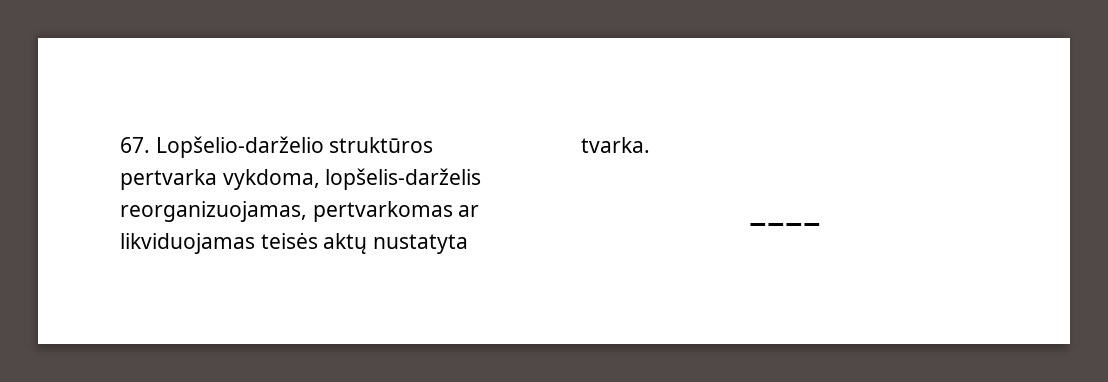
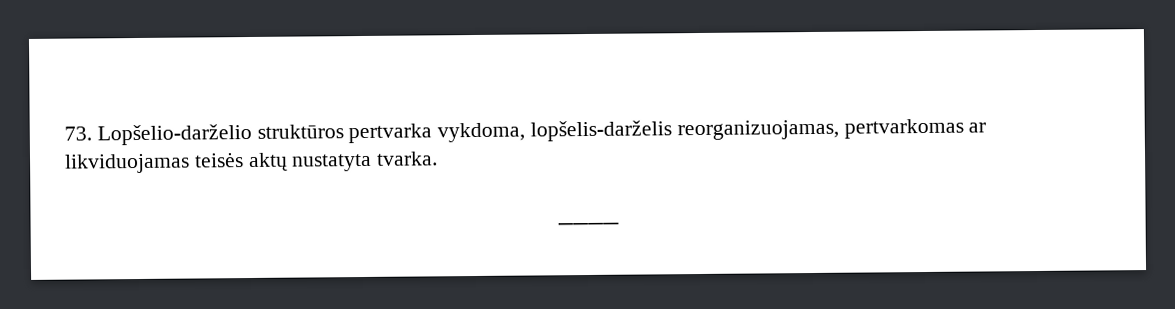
- 67. Lopšelio-darželio struktūros pertvarka vykdoma, lopšelis-darželis reorganizuojamas, pertvarkomas ar likviduojamas teisės aktų nustatyta tvarka.
+ 73. Lopšelio-darželio struktūros pertvarka vykdoma, lopšelis-darželis reorganizuojamas, pertvarkomas ar likviduojamas teisės aktų nustatyta tvarka.

